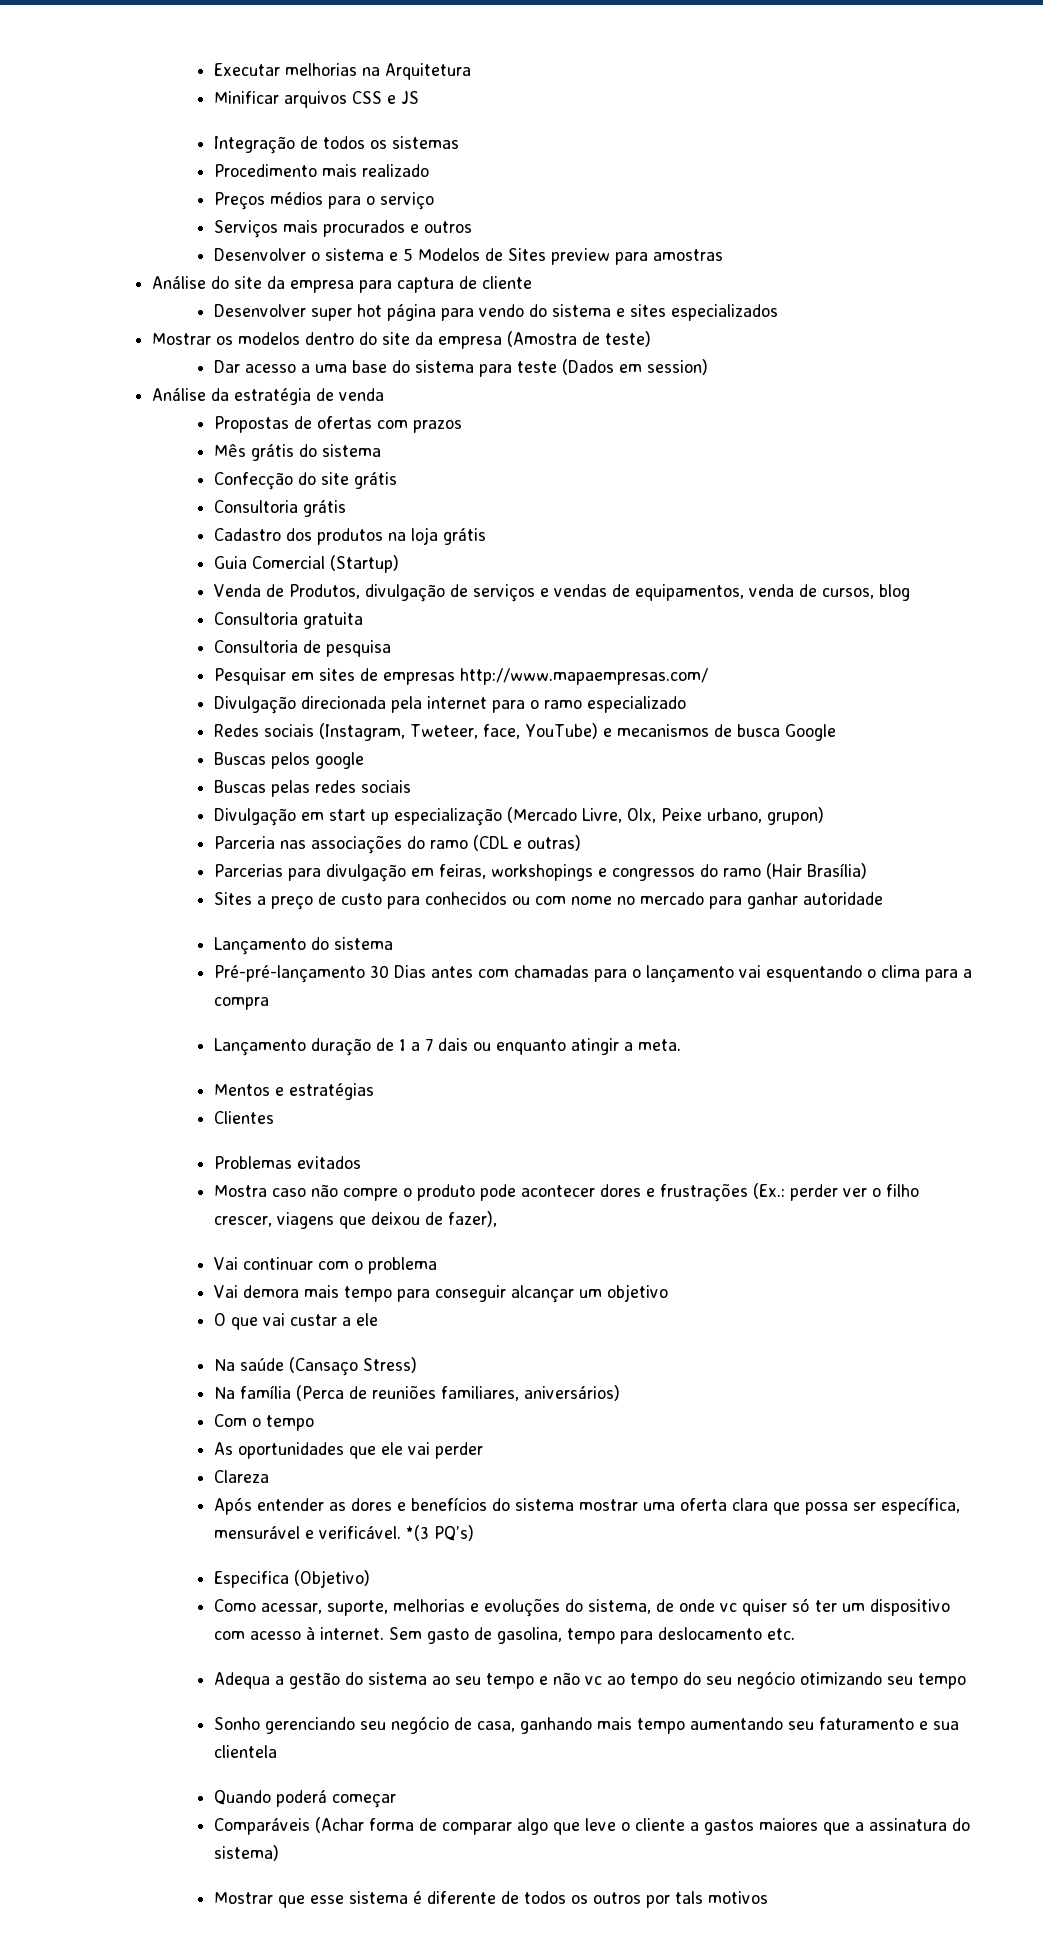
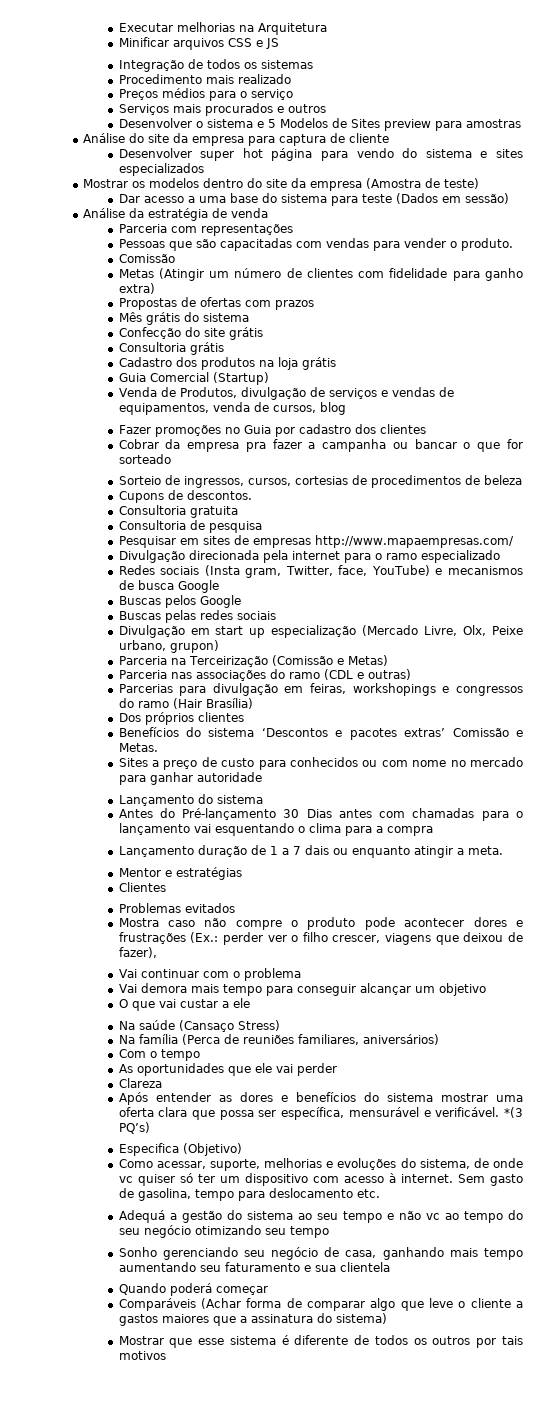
- Dar acesso a uma base do sistema para teste (Dados em session)
+ Dar acesso a uma base do sistema para teste (Dados em sessão)
+ Parceria com representações
+ Pessoas que são capacitadas com vendas para vender o produto.
+ Comissão
+ Metas (Atingir um número de clientes com fidelidade para ganho extra)
+ Fazer promoções no Guia por cadastro dos clientes
+ Cobrar da empresa pra fazer a campanha ou bancar o que for sorteado
+ Sorteio de ingressos, cursos, cortesias de procedimentos de beleza
+ Cupons de descontos.
- Redes sociais (Instagram, Tweteer, face, YouTube) e mecanismos de busca Google
+ Redes sociais (Insta gram, Twitter, face, YouTube) e mecanismos de busca Google
- Buscas pelos google
+ Buscas pelos Google
+ Parceria na Terceirização (Comissão e Metas)
+ Dos próprios clientes
+ Benefícios do sistema ‘Descontos e pacotes extras’ Comissão e Metas.
- Pré-pré-lançamento 30 Dias antes com chamadas para o lançamento vai esquentando o clima para a compra
+ Antes do Pré-lançamento 30 Dias antes com chamadas para o lançamento vai esquentando o clima para a compra
- Mentos e estratégias
+ Mentor e estratégias
- Adequa a gestão do sistema ao seu tempo e não vc ao tempo do seu negócio otimizando seu tempo
+ Adequá a gestão do sistema ao seu tempo e não vc ao tempo do seu negócio otimizando seu tempo
- Mostrar que esse sistema é diferente de todos os outros por tals motivos
+ Mostrar que esse sistema é diferente de todos os outros por tais motivos

